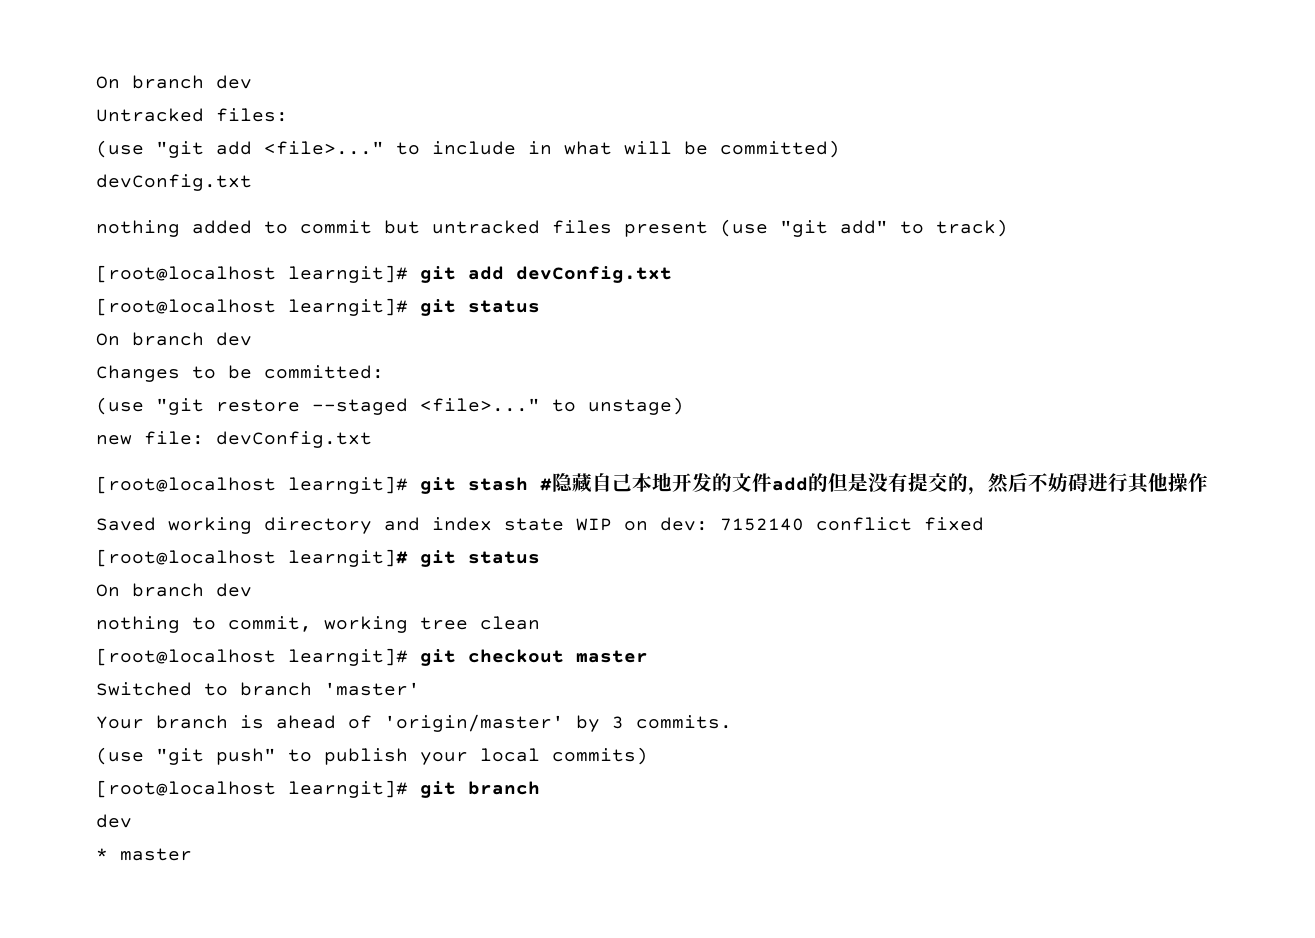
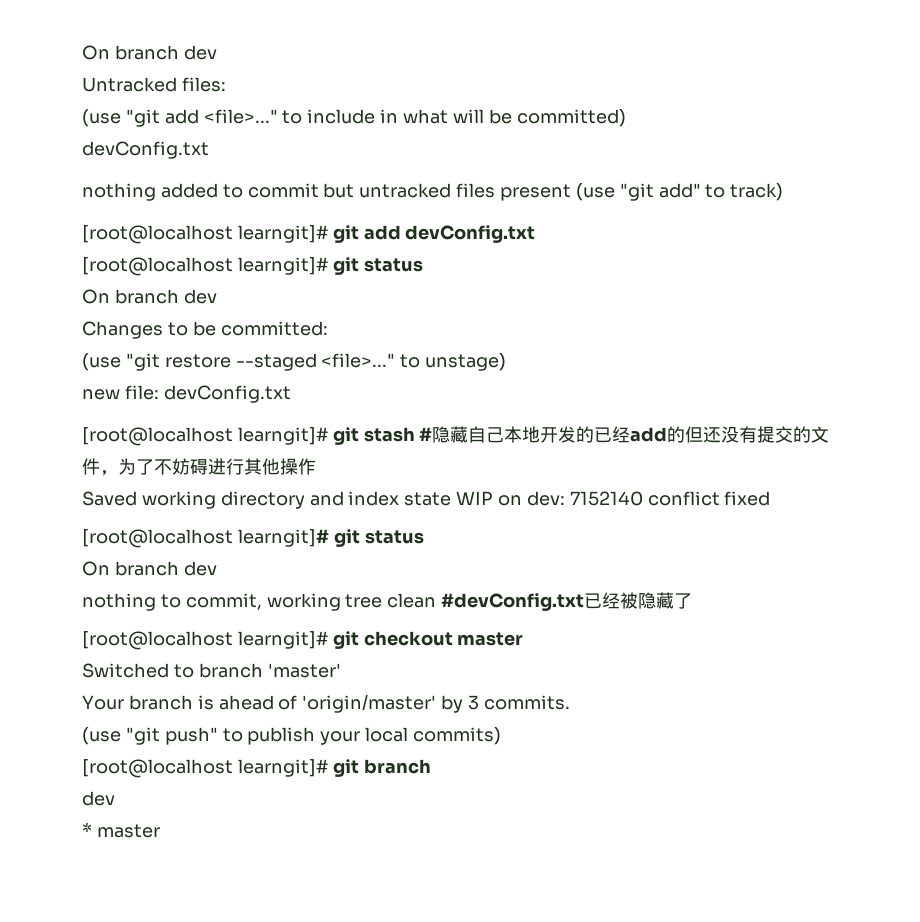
- [root@localhost learngit]# git stash #隐藏自己本地开发的文件add的但是没有提交的，然后不妨碍进行其他操作
+ [root@localhost learngit]# git stash #隐藏自己本地开发的已经add的但还没有提交的文件，为了不妨碍进行其他操作
- nothing to commit, working tree clean
+ nothing to commit, working tree clean #devConfig.txt已经被隐藏了

